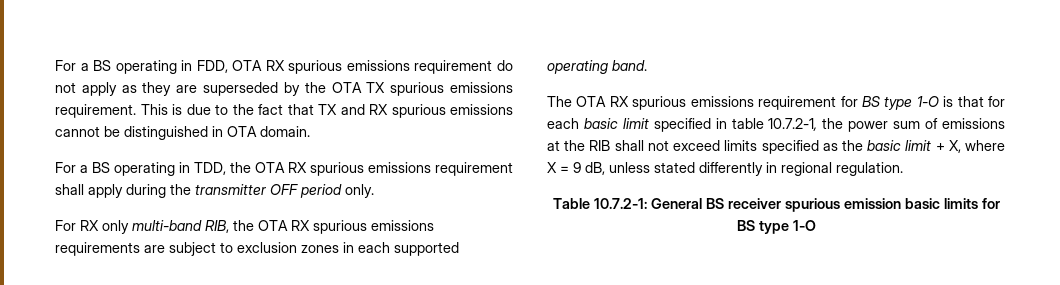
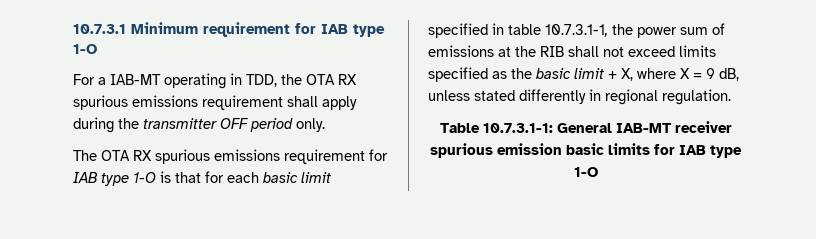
- For a BS operating in FDD, OTA RX spurious emissions requirement do not apply as they are superseded by the OTA TX spurious emissions requirement. This is due to the fact that TX and RX spurious emissions cannot be distinguished in OTA domain.
- For a BS operating in TDD, the OTA RX spurious emissions requirement shall apply during the transmitter OFF period only.
+ 10.7.3.1 Minimum requirement for IAB type 1-O
+ For a IAB-MT operating in TDD, the OTA RX spurious emissions requirement shall apply during the transmitter OFF period only.
- For RX only multi-band RIB, the OTA RX spurious emissions requirements are subject to exclusion zones in each supported operating band.
- The OTA RX spurious emissions requirement for BS type 1-O is that for each basic limit specified in table 10.7.2-1, the power sum of emissions at the RIB shall not exceed limits specified as the basic limit + X, where X = 9 dB, unless stated differently in regional regulation.
+ The OTA RX spurious emissions requirement for IAB type 1-O is that for each basic limit specified in table 10.7.3.1-1, the power sum of emissions at the RIB shall not exceed limits specified as the basic limit + X, where X = 9 dB, unless stated differently in regional regulation.
- Table 10.7.2-1: General BS receiver spurious emission basic limits for BS type 1-O
+ Table 10.7.3.1-1: General IAB-MT receiver spurious emission basic limits for IAB type 1-O

